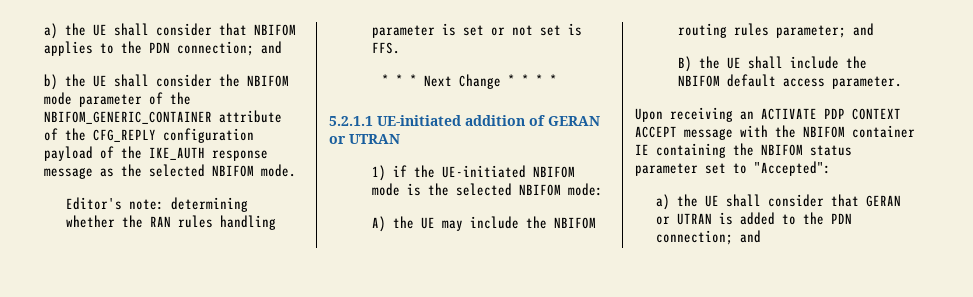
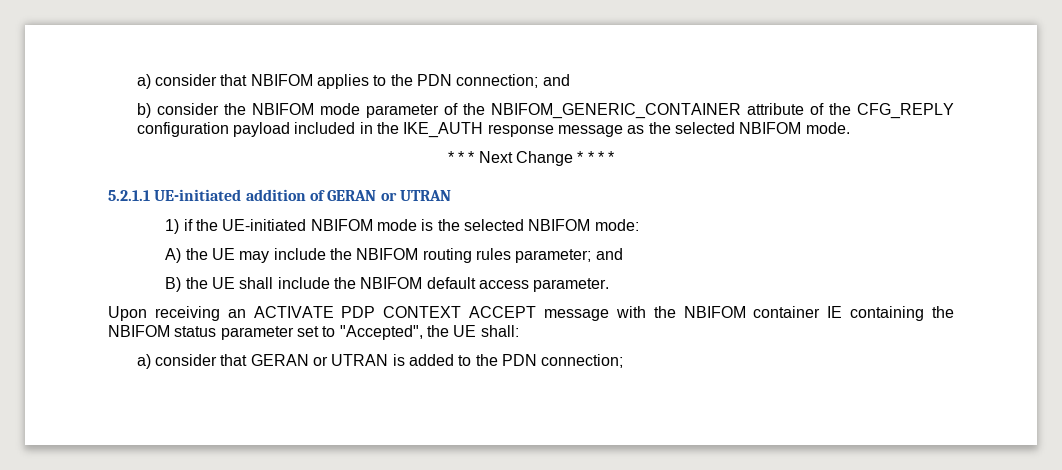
- a) the UE shall consider that NBIFOM applies to the PDN connection; and
+ a) consider that NBIFOM applies to the PDN connection; and
- b) the UE shall consider the NBIFOM mode parameter of the NBIFOM_GENERIC_CONTAINER attribute of the CFG_REPLY configuration payload of the IKE_AUTH response message as the selected NBIFOM mode.
+ b) consider the NBIFOM mode parameter of the NBIFOM_GENERIC_CONTAINER attribute of the CFG_REPLY configuration payload included in the IKE_AUTH response message as the selected NBIFOM mode.
- Editor's note: determining whether the RAN rules handling parameter is set or not set is FFS.
- Upon receiving an ACTIVATE PDP CONTEXT ACCEPT message with the NBIFOM container IE containing the NBIFOM status parameter set to "Accepted":
- a) the UE shall consider that GERAN or UTRAN is added to the PDN connection; and
+ Upon receiving an ACTIVATE PDP CONTEXT ACCEPT message with the NBIFOM container IE containing the NBIFOM status parameter set to "Accepted", the UE shall:
+ a) consider that GERAN or UTRAN is added to the PDN connection;

